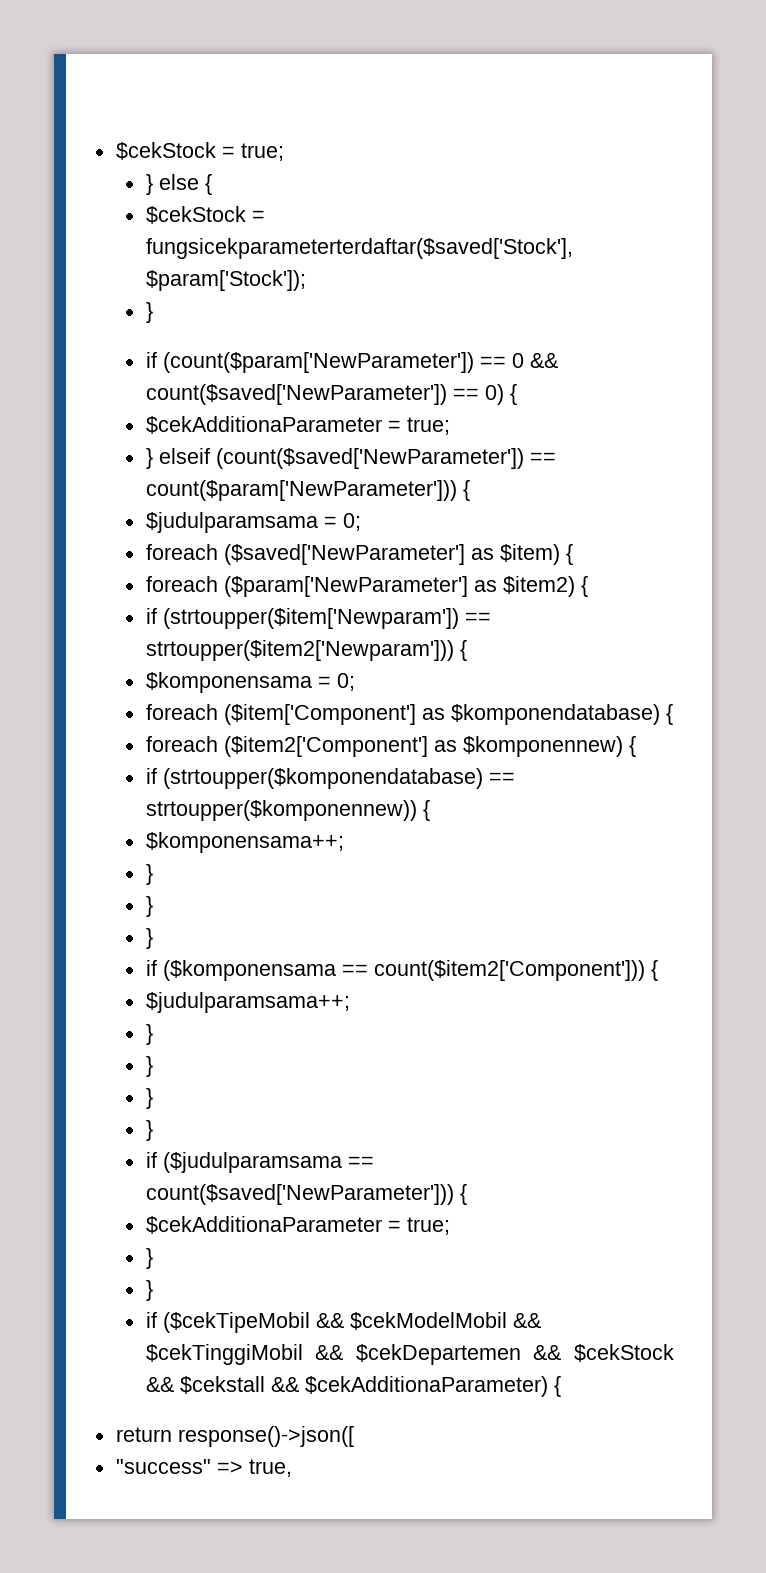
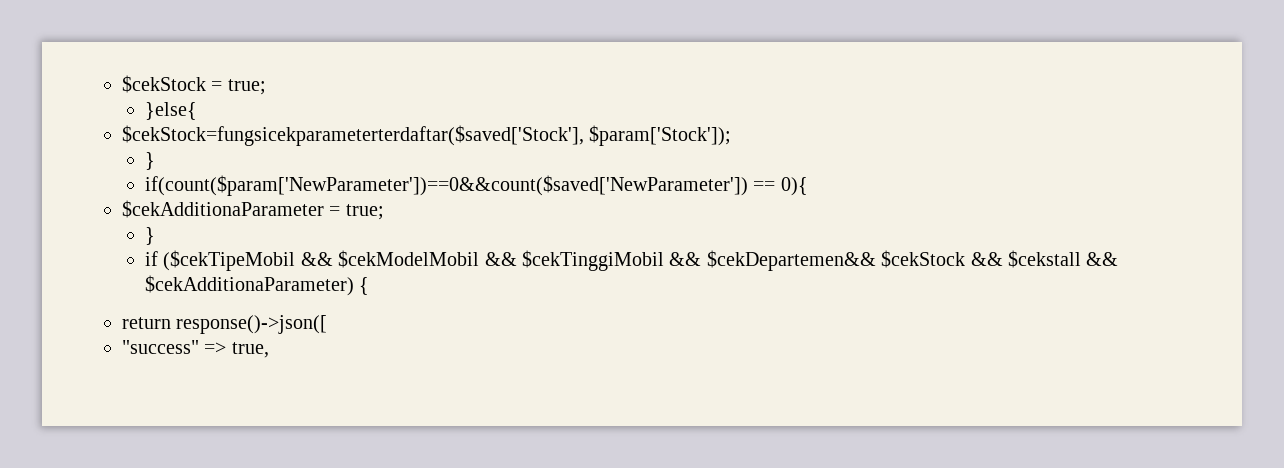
- } else {
- $cekStock = fungsicekparameterterdaftar($saved['Stock'], $param['Stock']);
+ }else{
+ $cekStock=fungsicekparameterterdaftar($saved['Stock'], $param['Stock']);
  }
- if (count($param['NewParameter']) == 0 && count($saved['NewParameter']) == 0) {
+ if(count($param['NewParameter'])==0&&count($saved['NewParameter']) == 0){
  $cekAdditionaParameter = true;
- } elseif (count($saved['NewParameter']) == count($param['NewParameter'])) {
- $judulparamsama = 0;
- foreach ($saved['NewParameter'] as $item) {
- foreach ($param['NewParameter'] as $item2) {
- if (strtoupper($item['Newparam']) == strtoupper($item2['Newparam'])) {
- $komponensama = 0;
- foreach ($item['Component'] as $komponendatabase) {
- foreach ($item2['Component'] as $komponennew) {
- if (strtoupper($komponendatabase) == strtoupper($komponennew)) {
- $komponensama++;
- }
- }
- }
- if ($komponensama == count($item2['Component'])) {
- $judulparamsama++;
- }
- }
- }
- }
- if ($judulparamsama == count($saved['NewParameter'])) {
- $cekAdditionaParameter = true;
- }
- if ($cekTipeMobil && $cekModelMobil && $cekTinggiMobil && $cekDepartemen && $cekStock && $cekstall && $cekAdditionaParameter) {
+ if ($cekTipeMobil && $cekModelMobil && $cekTinggiMobil && $cekDepartemen&& $cekStock && $cekstall && $cekAdditionaParameter) {

